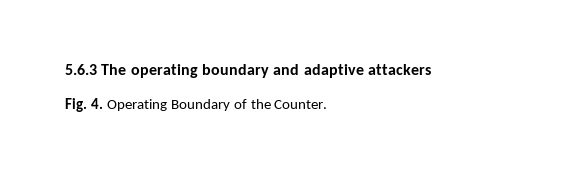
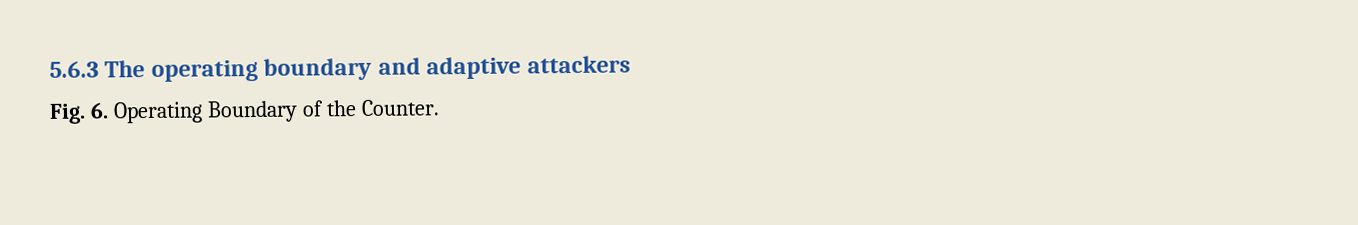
- Fig. 4. Operating Boundary of the Counter.
+ Fig. 6. Operating Boundary of the Counter.

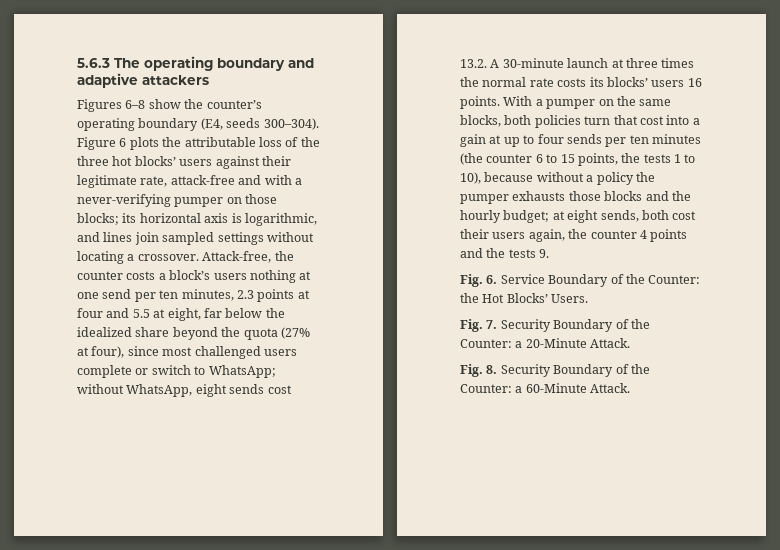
+ Figures 6–8 show the counter’s operating boundary (E4, seeds 300–304). Figure 6 plots the attributable loss of the three hot blocks’ users against their legitimate rate, attack-free and with a never-verifying pumper on those blocks; its horizontal axis is logarithmic, and lines join sampled settings without locating a crossover. Attack-free, the counter costs a block’s users nothing at one send per ten minutes, 2.3 points at four and 5.5 at eight, far below the idealized share beyond the quota (27% at four), since most challenged users complete or switch to WhatsApp; without WhatsApp, eight sends cost 13.2. A 30-minute launch at three times the normal rate costs its blocks’ users 16 points. With a pumper on the same blocks, both policies turn that cost into a gain at up to four sends per ten minutes (the counter 6 to 15 points, the tests 1 to 10), because without a policy the pumper exhausts those blocks and the hourly budget; at eight sends, both cost their users again, the counter 4 points and the tests 9.
- Fig. 6. Operating Boundary of the Counter.
+ Fig. 6. Service Boundary of the Counter: the Hot Blocks’ Users.
+ Fig. 7. Security Boundary of the Counter: a 20-Minute Attack.
+ Fig. 8. Security Boundary of the Counter: a 60-Minute Attack.

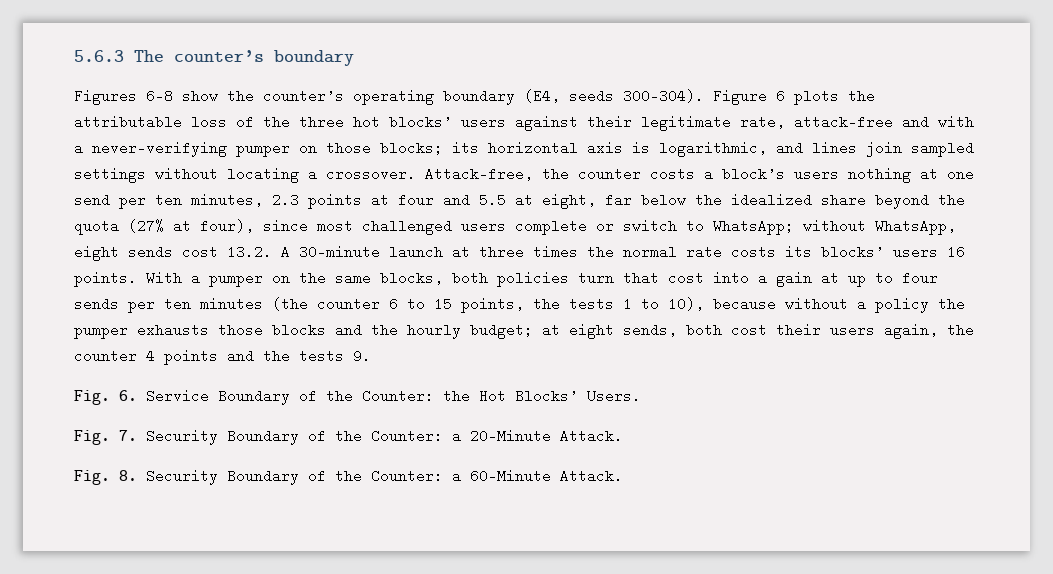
- 5.6.3 The operating boundary and adaptive attackers
+ 5.6.3 The counter’s boundary

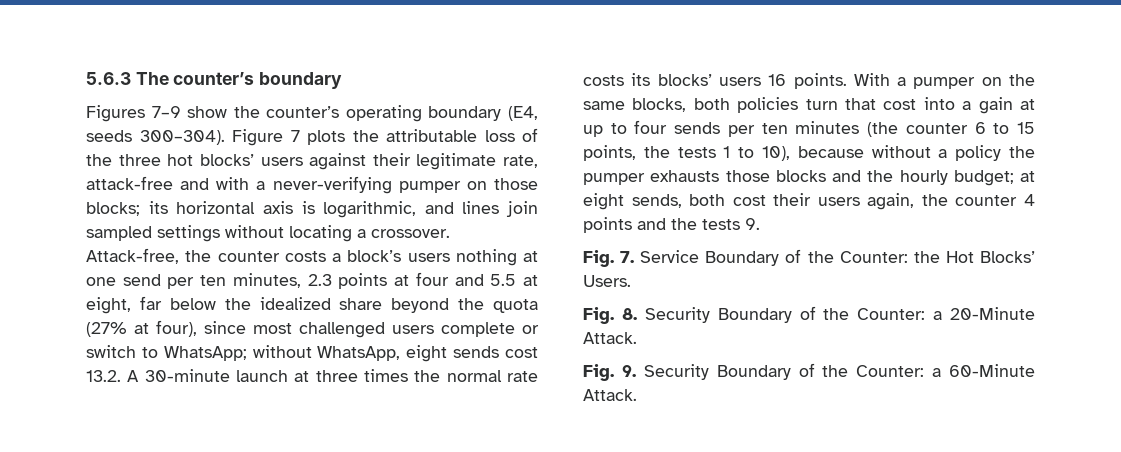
- Figures 6–8 show the counter’s operating boundary (E4, seeds 300–304).
+ Figures 7–9 show the counter’s operating boundary (E4, seeds 300–304).
- Figure 6 plots the attributable loss of the three hot blocks’ users against their legitimate rate, attack-free and with a never-verifying pumper on those blocks; its horizontal axis is logarithmic, and lines join sampled settings without locating a crossover.
+ Figure 7 plots the attributable loss of the three hot blocks’ users against their legitimate rate, attack-free and with a never-verifying pumper on those blocks; its horizontal axis is logarithmic, and lines join sampled settings without locating a crossover.
- Fig. 6. Service Boundary of the Counter: the Hot Blocks’ Users.
+ Fig. 7. Service Boundary of the Counter: the Hot Blocks’ Users.
- Fig. 7. Security Boundary of the Counter: a 20-Minute Attack.
+ Fig. 8. Security Boundary of the Counter: a 20-Minute Attack.
- Fig. 8. Security Boundary of the Counter: a 60-Minute Attack.
+ Fig. 9. Security Boundary of the Counter: a 60-Minute Attack.

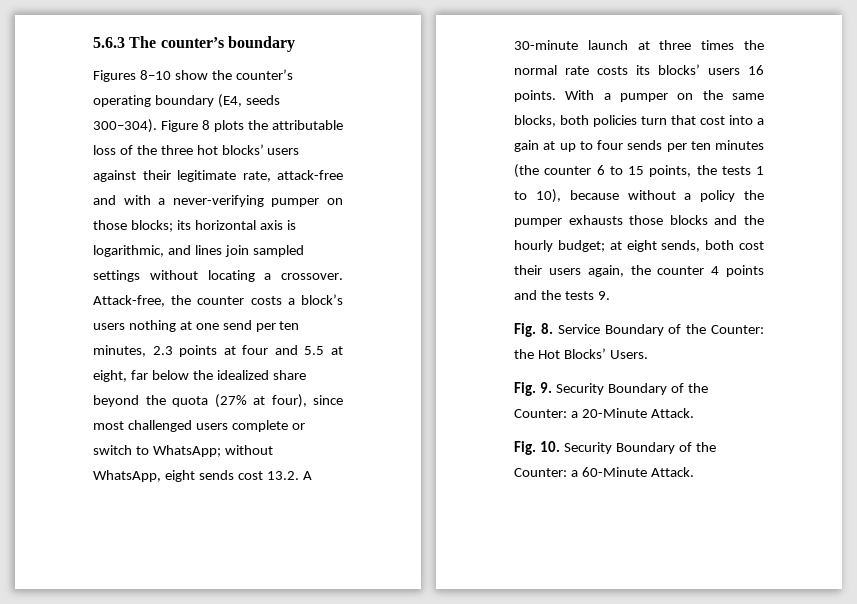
- Figures 7–9 show the counter’s operating boundary (E4, seeds 300–304).
+ Figures 8–10 show the counter’s operating boundary (E4, seeds 300–304).
- Figure 7 plots the attributable loss of the three hot blocks’ users against their legitimate rate, attack-free and with a never-verifying pumper on those blocks; its horizontal axis is logarithmic, and lines join sampled settings without locating a crossover.
+ Figure 8 plots the attributable loss of the three hot blocks’ users against their legitimate rate, attack-free and with a never-verifying pumper on those blocks; its horizontal axis is logarithmic, and lines join sampled settings without locating a crossover.
- Fig. 7. Service Boundary of the Counter: the Hot Blocks’ Users.
+ Fig. 8. Service Boundary of the Counter: the Hot Blocks’ Users.
- Fig. 8. Security Boundary of the Counter: a 20-Minute Attack.
+ Fig. 9. Security Boundary of the Counter: a 20-Minute Attack.
- Fig. 9. Security Boundary of the Counter: a 60-Minute Attack.
+ Fig. 10. Security Boundary of the Counter: a 60-Minute Attack.

